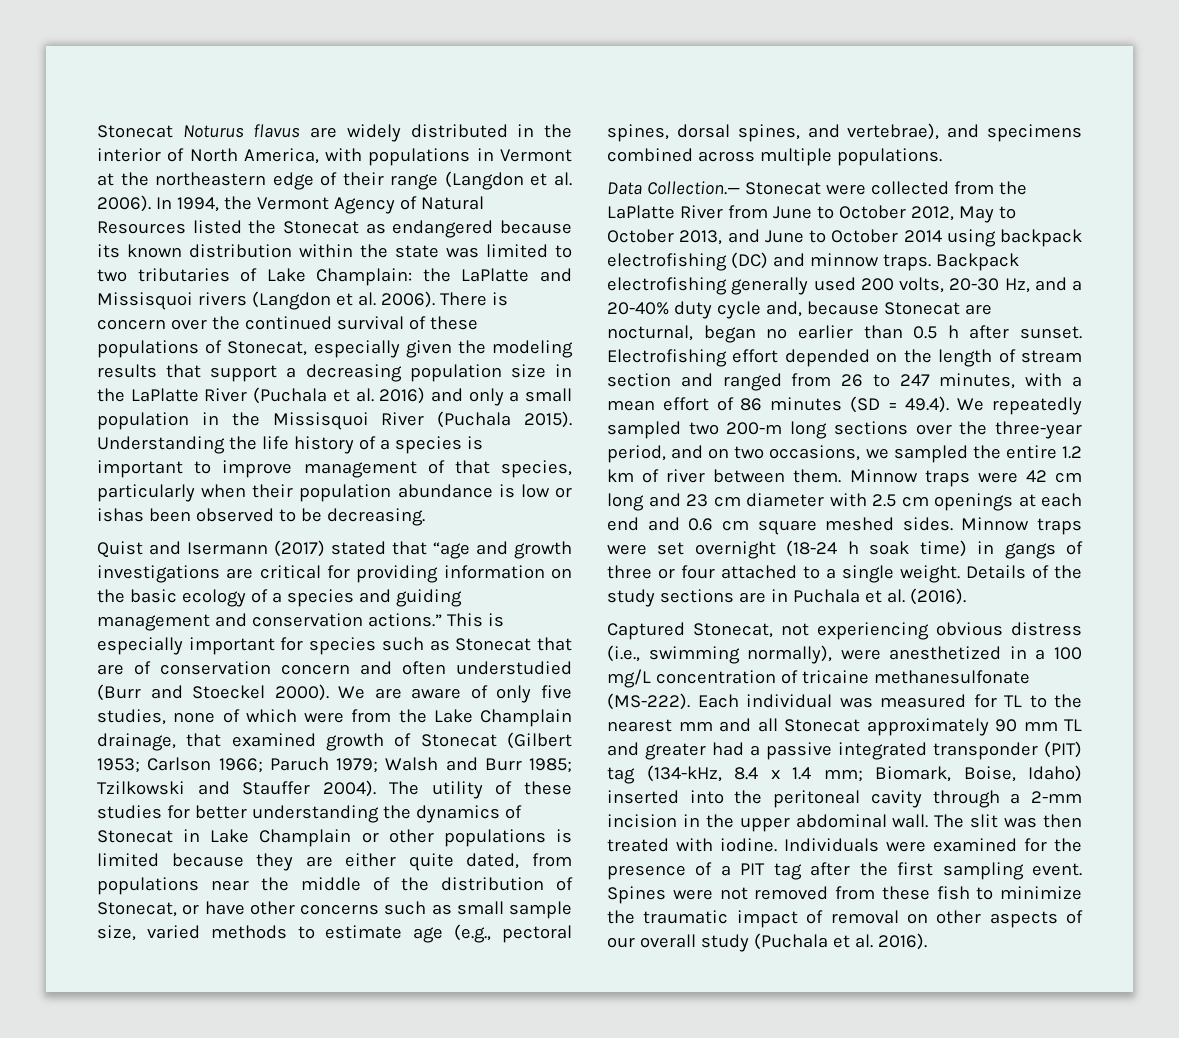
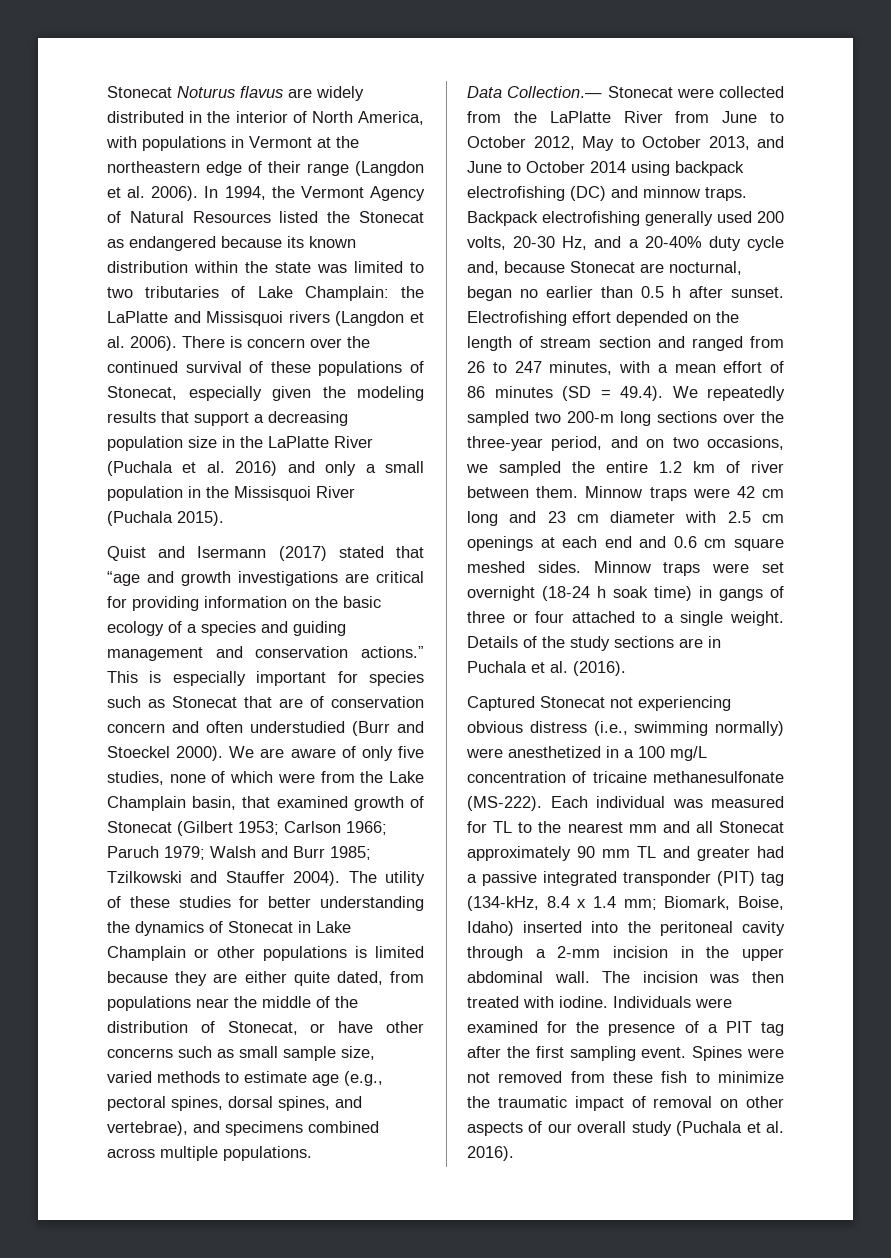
- Understanding the life history of a species is important to improve management of that species, particularly when their population abundance is low or ishas been observed to be decreasing.
- We are aware of only five studies, none of which were from the Lake Champlain drainage, that examined growth of Stonecat (Gilbert 1953; Carlson 1966; Paruch 1979; Walsh and Burr 1985; Tzilkowski and Stauffer 2004).
+ We are aware of only five studies, none of which were from the Lake Champlain basin, that examined growth of Stonecat (Gilbert 1953; Carlson 1966; Paruch 1979; Walsh and Burr 1985; Tzilkowski and Stauffer 2004).
- Captured Stonecat, not experiencing obvious distress (i.e., swimming normally), were anesthetized in a 100 mg/L concentration of tricaine methanesulfonate (MS-222).
+ Captured Stonecat not experiencing obvious distress (i.e., swimming normally) were anesthetized in a 100 mg/L concentration of tricaine methanesulfonate (MS-222).
- The slit was then treated with iodine.
+ The incision was then treated with iodine.

